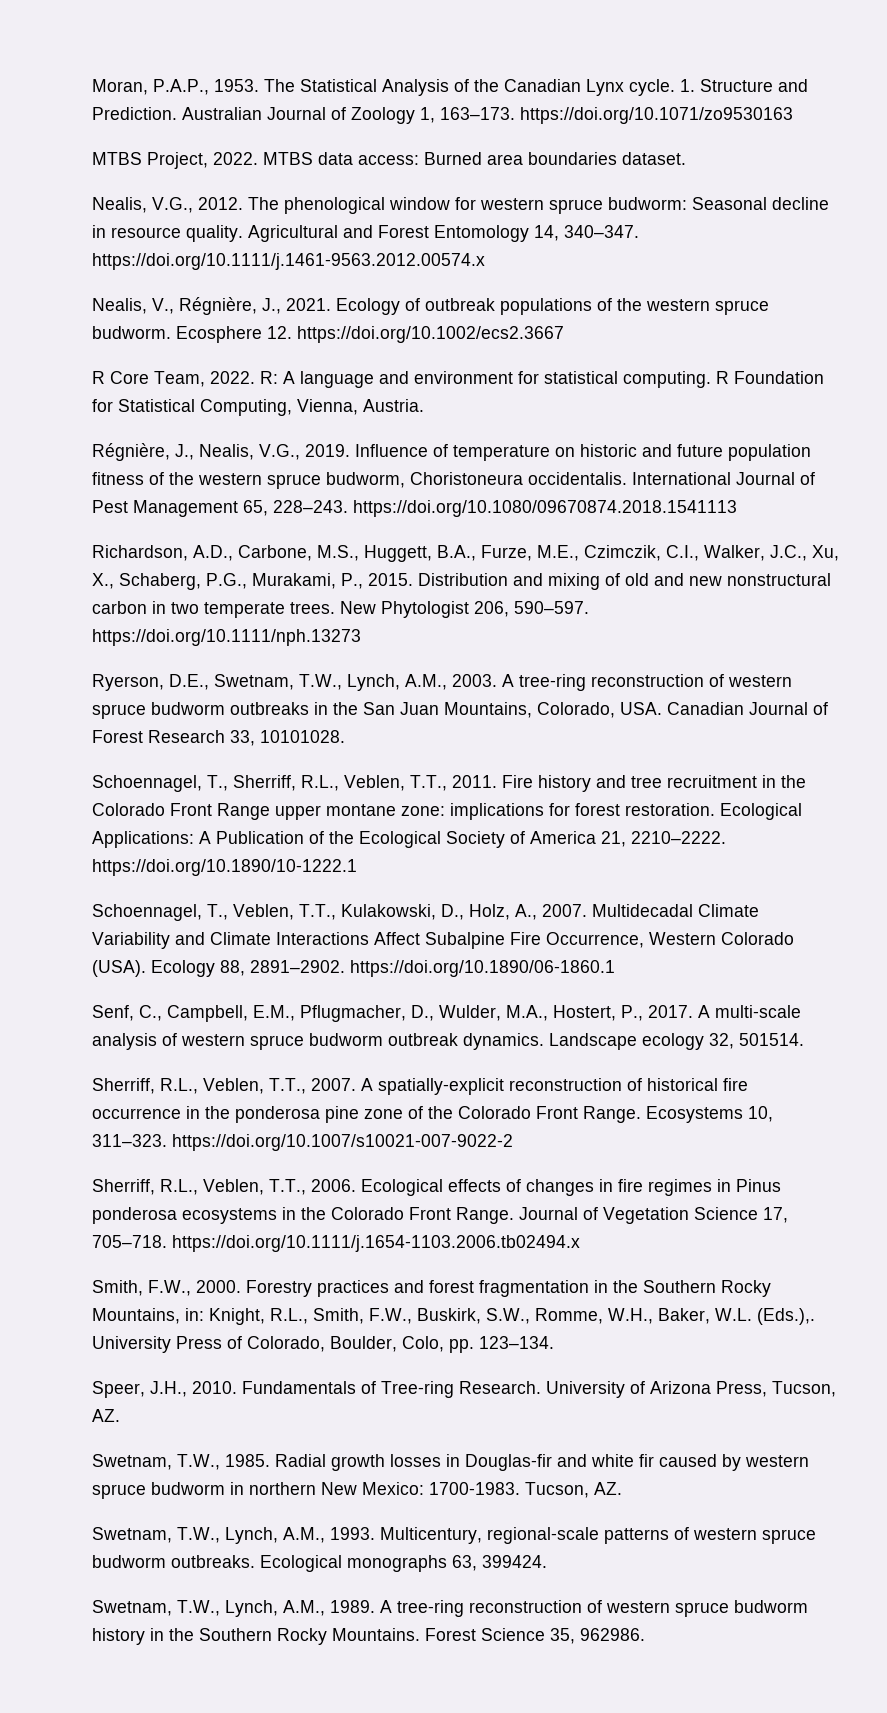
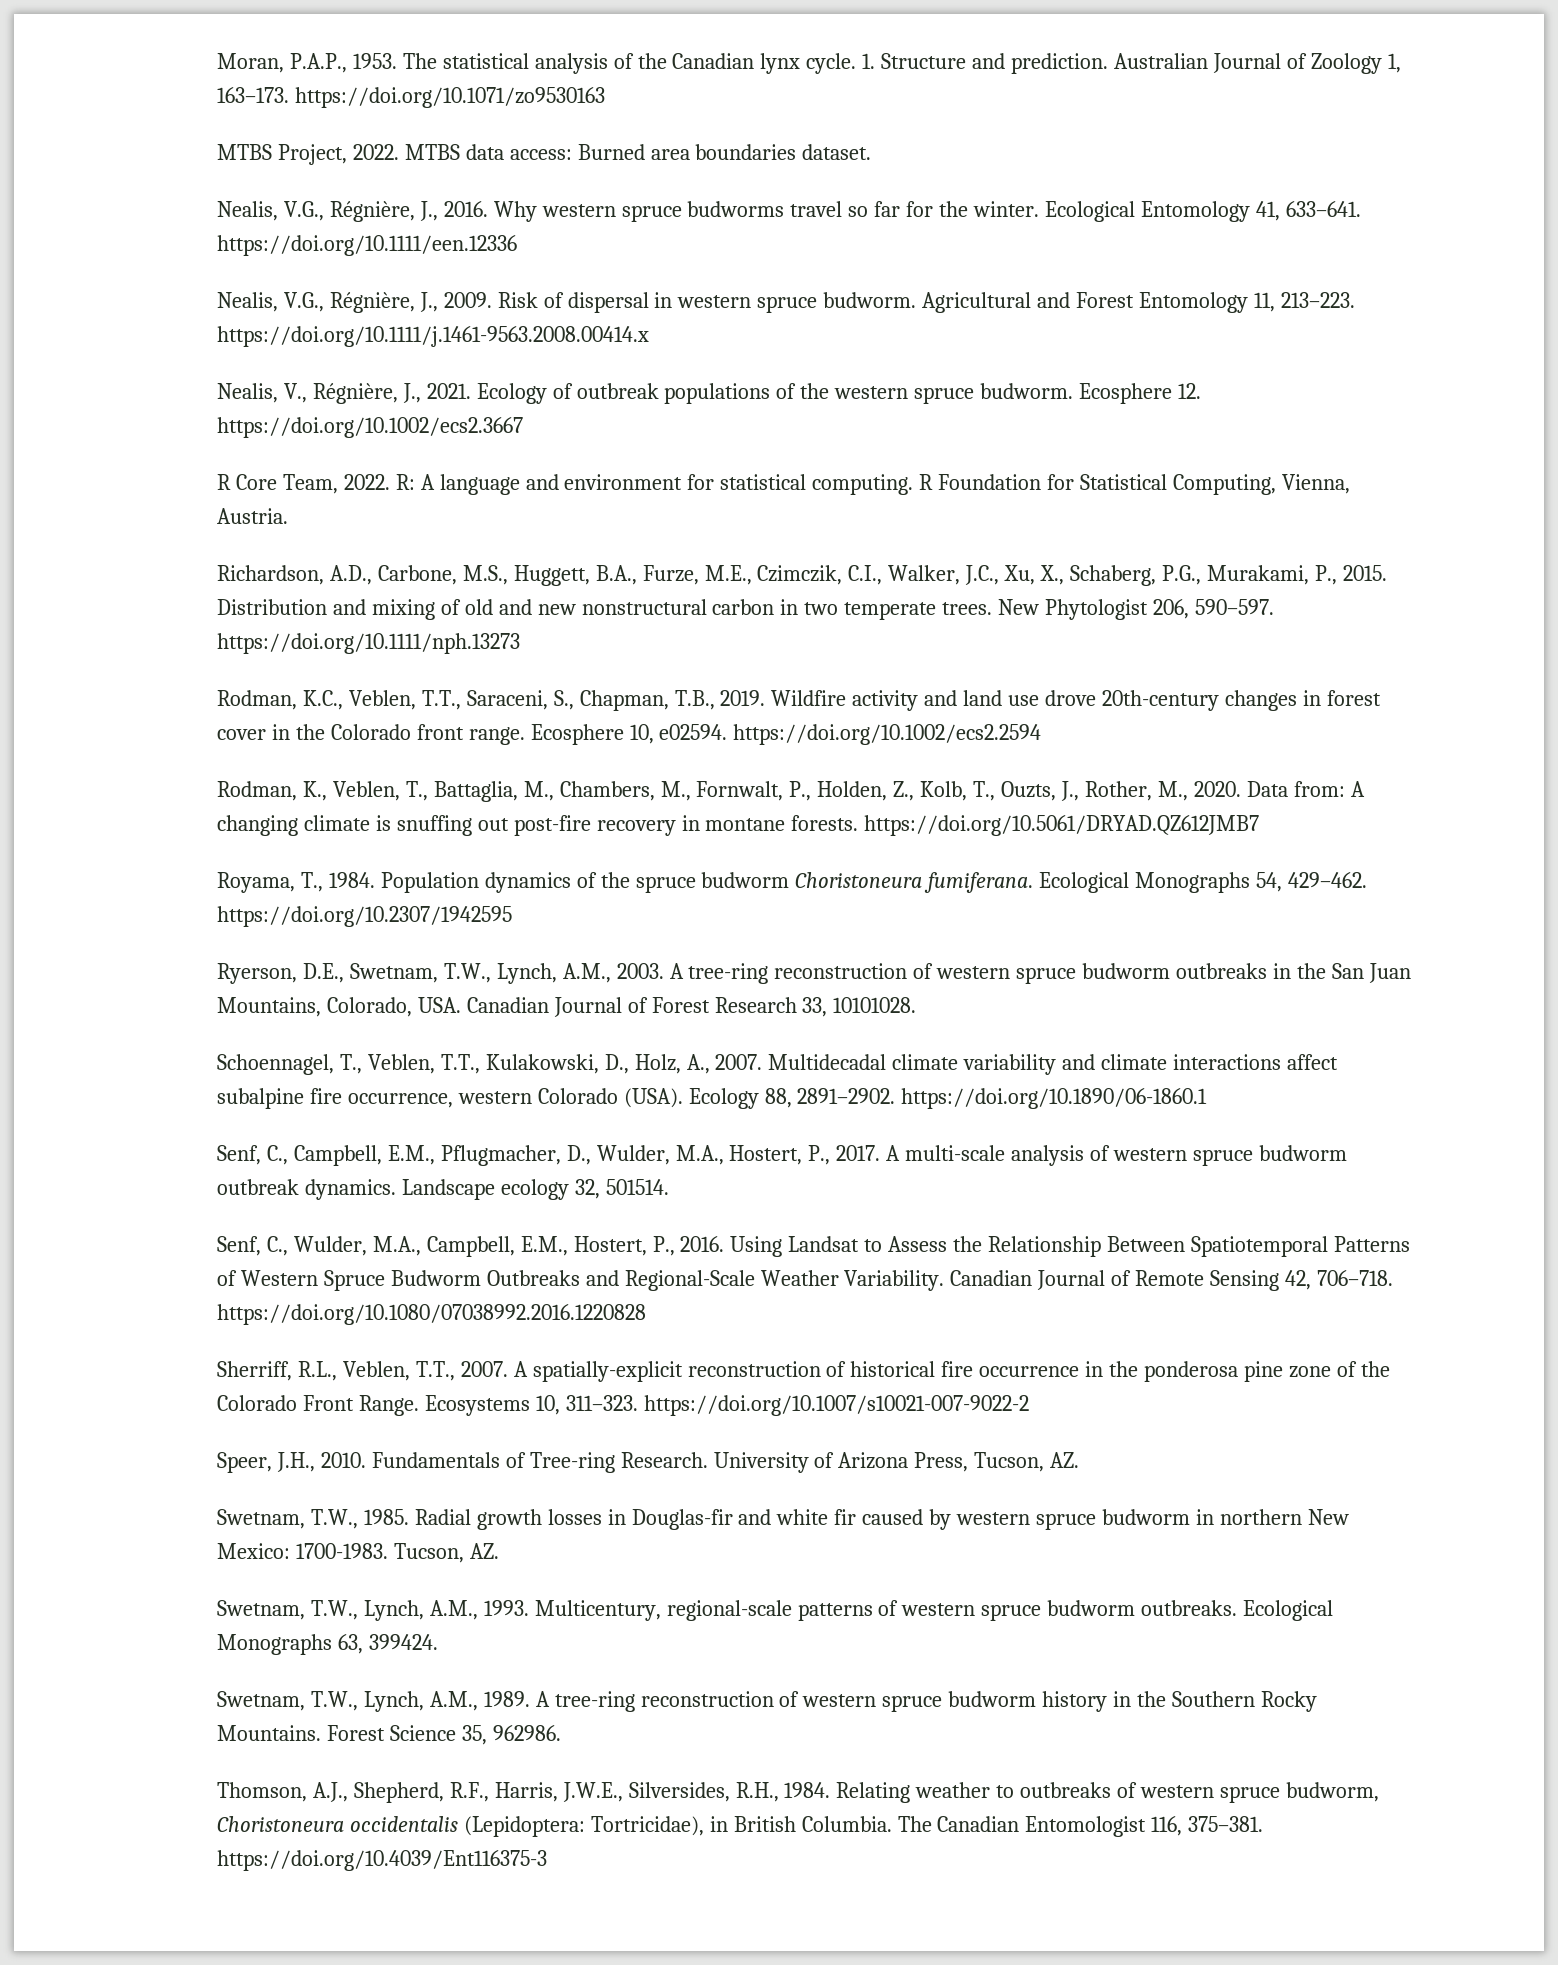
- The Statistical Analysis of the Canadian Lynx cycle.
+ The statistical analysis of the Canadian lynx cycle.
- 1. Structure and Prediction.
+ 1. Structure and prediction.
- Nealis, V.G., 2012. The phenological window for western spruce budworm: Seasonal decline in resource quality.
+ Nealis, V.G., Régnière, J., 2016. Why western spruce budworms travel so far for the winter. Ecological Entomology 41, 633–641. https://doi.org/10.1111/een.12336
+ Nealis, V.G., Régnière, J., 2009. Risk of dispersal in western spruce budworm.
- Agricultural and Forest Entomology 14, 340–347. https://doi.org/10.1111/j.1461-9563.2012.00574.x
+ Agricultural and Forest Entomology 11, 213–223. https://doi.org/10.1111/j.1461-9563.2008.00414.x
- Régnière, J., Nealis, V.G., 2019. Influence of temperature on historic and future population fitness of the western spruce budworm, Choristoneura occidentalis. International Journal of Pest Management 65, 228–243. https://doi.org/10.1080/09670874.2018.1541113
+ Rodman, K.C., Veblen, T.T., Saraceni, S., Chapman, T.B., 2019. Wildfire activity and land use drove 20th-century changes in forest cover in the Colorado front range. Ecosphere 10, e02594. https://doi.org/10.1002/ecs2.2594
+ Rodman, K., Veblen, T., Battaglia, M., Chambers, M., Fornwalt, P., Holden, Z., Kolb, T., Ouzts, J., Rother, M., 2020. Data from: A changing climate is snuffing out post-fire recovery in montane forests. https://doi.org/10.5061/DRYAD.QZ612JMB7
+ Royama, T., 1984. Population dynamics of the spruce budworm Choristoneura fumiferana. Ecological Monographs 54, 429–462. https://doi.org/10.2307/1942595
- Schoennagel, T., Sherriff, R.L., Veblen, T.T., 2011. Fire history and tree recruitment in the Colorado Front Range upper montane zone: implications for forest restoration. Ecological Applications: A Publication of the Ecological Society of America 21, 2210–2222. https://doi.org/10.1890/10-1222.1
- Multidecadal Climate Variability and Climate Interactions Affect Subalpine Fire Occurrence, Western Colorado (USA).
+ Multidecadal climate variability and climate interactions affect subalpine fire occurrence, western Colorado (USA).
+ Senf, C., Wulder, M.A., Campbell, E.M., Hostert, P., 2016. Using Landsat to Assess the Relationship Between Spatiotemporal Patterns of Western Spruce Budworm Outbreaks and Regional-Scale Weather Variability. Canadian Journal of Remote Sensing 42, 706–718. https://doi.org/10.1080/07038992.2016.1220828
- Sherriff, R.L., Veblen, T.T., 2006. Ecological effects of changes in fire regimes in Pinus ponderosa ecosystems in the Colorado Front Range. Journal of Vegetation Science 17, 705–718. https://doi.org/10.1111/j.1654-1103.2006.tb02494.x
- Smith, F.W., 2000. Forestry practices and forest fragmentation in the Southern Rocky Mountains, in: Knight, R.L., Smith, F.W., Buskirk, S.W., Romme, W.H., Baker, W.L. (Eds.),. University Press of Colorado, Boulder, Colo, pp. 123–134.
- Ecological monographs 63, 399424.
+ Ecological Monographs 63, 399424.
+ Thomson, A.J., Shepherd, R.F., Harris, J.W.E., Silversides, R.H., 1984. Relating weather to outbreaks of western spruce budworm, Choristoneura occidentalis (Lepidoptera: Tortricidae), in British Columbia. The Canadian Entomologist 116, 375–381. https://doi.org/10.4039/Ent116375-3

